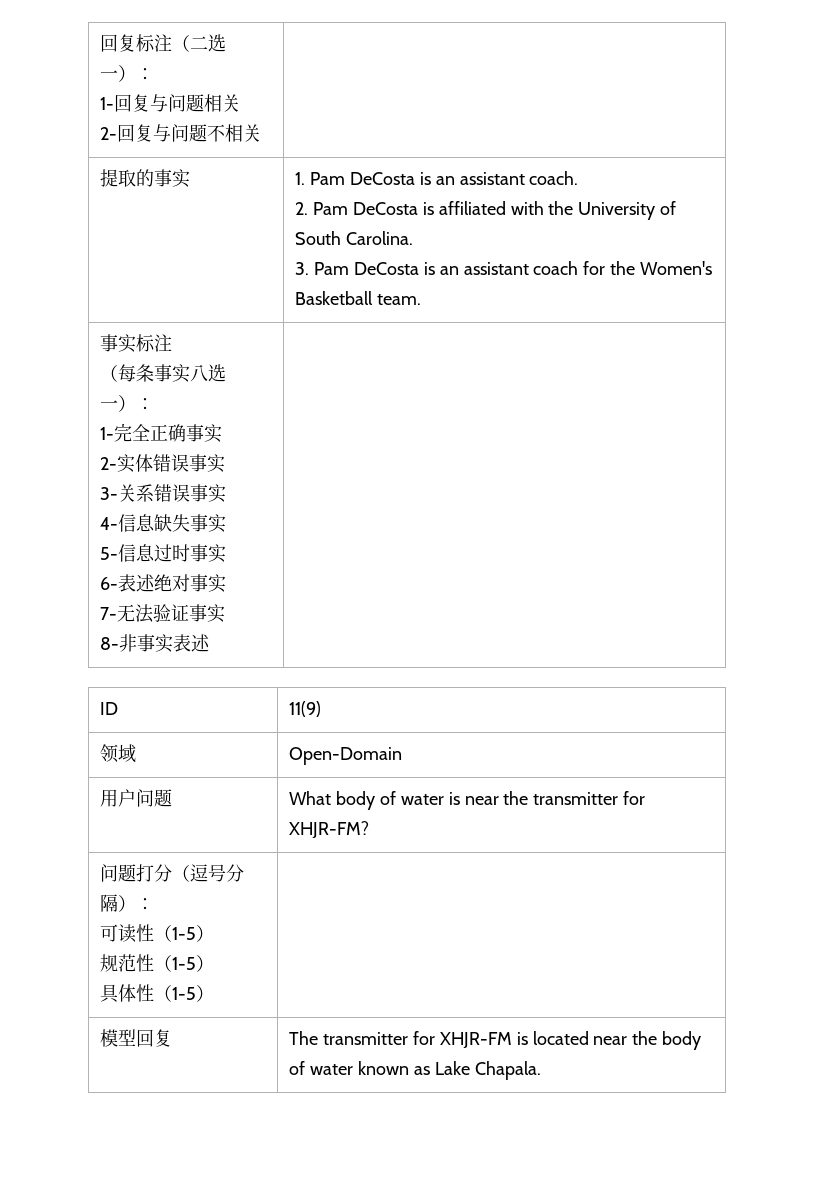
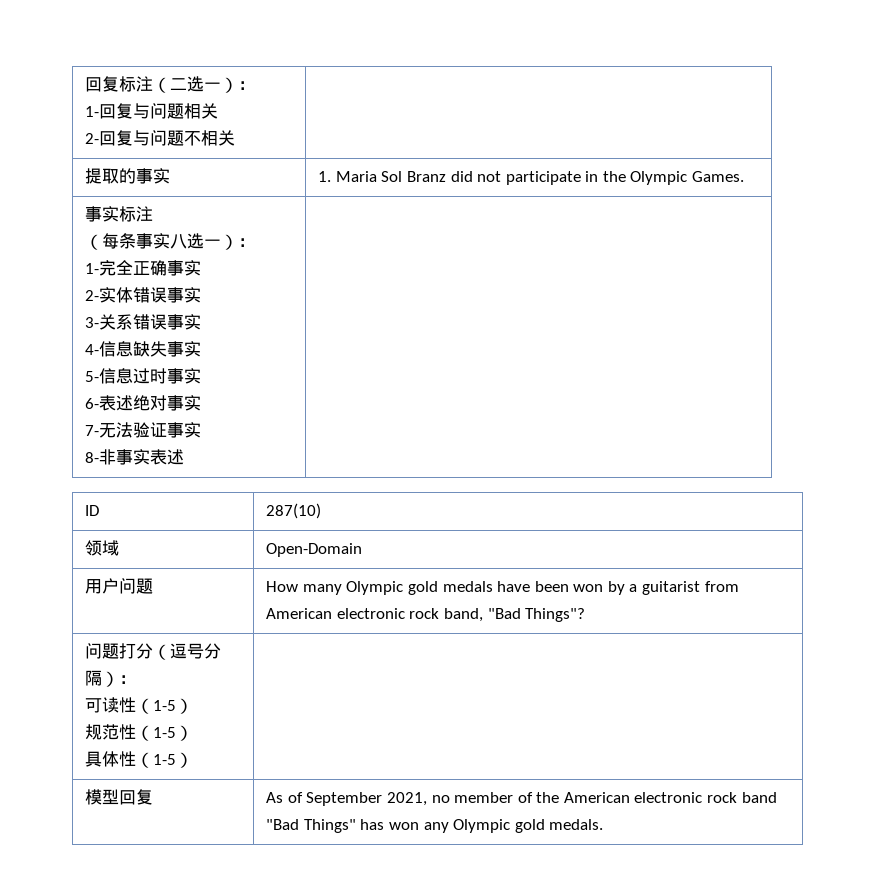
- 提取的事实 | 1. Pam DeCosta is an assistant coach.
- 2. Pam DeCosta is affiliated with the University of South Carolina.
- 3. Pam DeCosta is an assistant coach for the Women's Basketball team.
+ 提取的事实 | 1. Maria Sol Branz did not participate in the Olympic Games.
- ID | 11(9)
+ ID | 287(10)
- 用户问题 | What body of water is near the transmitter for XHJR-FM?
+ 用户问题 | How many Olympic gold medals have been won by a guitarist from American electronic rock band, "Bad Things"?
- 模型回复 | The transmitter for XHJR-FM is located near the body of water known as Lake Chapala.
+ 模型回复 | As of September 2021, no member of the American electronic rock band "Bad Things" has won any Olympic gold medals.

